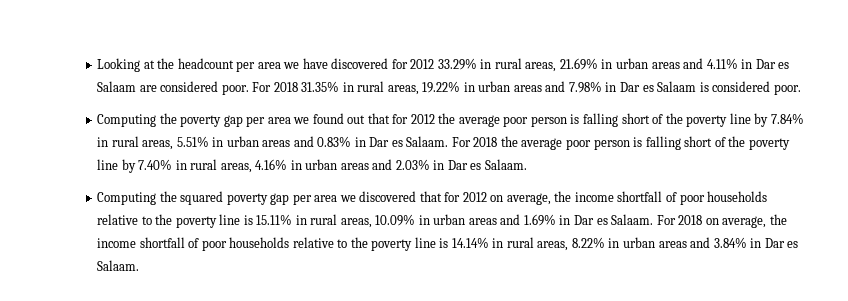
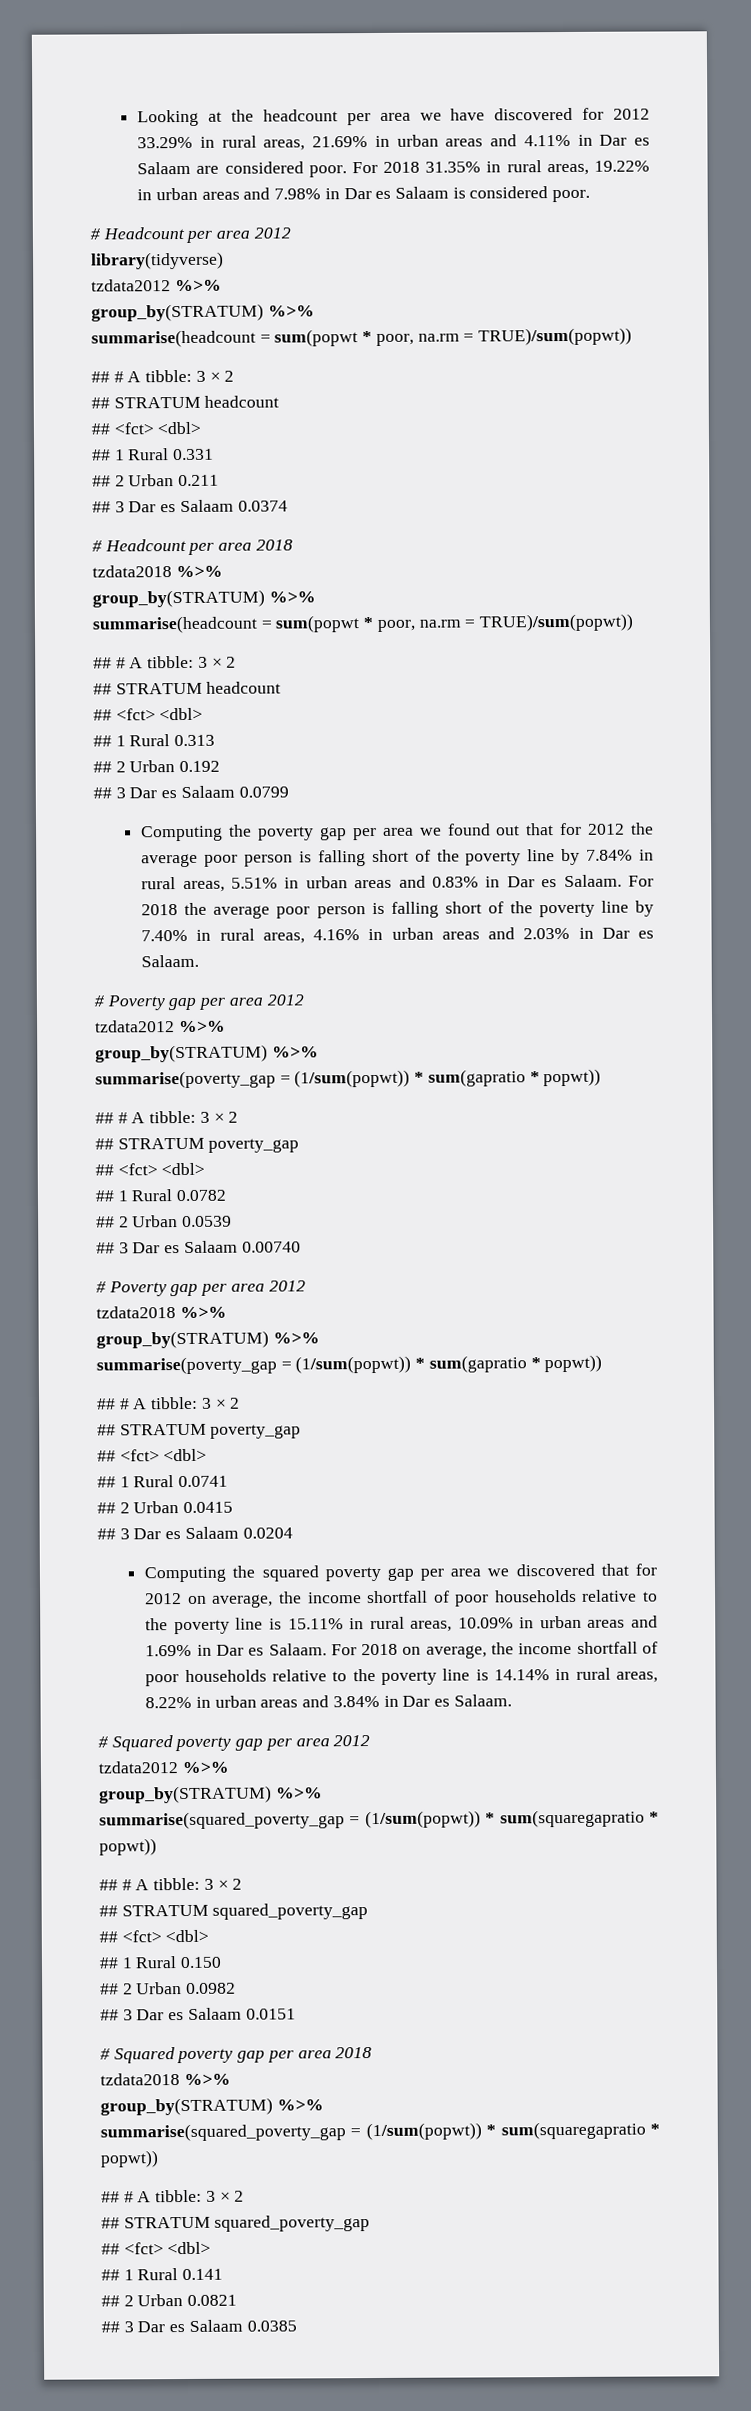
+ # Headcount per area 2012
+ library(tidyverse)
+ tzdata2012 %>%
+ group_by(STRATUM) %>%
+ summarise(headcount = sum(popwt * poor, na.rm = TRUE)/sum(popwt))
+ ## # A tibble: 3 × 2
+ ## STRATUM headcount
+ ## <fct> <dbl>
+ ## 1 Rural 0.331
+ ## 2 Urban 0.211
+ ## 3 Dar es Salaam 0.0374
+ # Headcount per area 2018
+ tzdata2018 %>%
+ group_by(STRATUM) %>%
+ summarise(headcount = sum(popwt * poor, na.rm = TRUE)/sum(popwt))
+ ## # A tibble: 3 × 2
+ ## STRATUM headcount
+ ## <fct> <dbl>
+ ## 1 Rural 0.313
+ ## 2 Urban 0.192
+ ## 3 Dar es Salaam 0.0799
  For 2018 the average poor person is falling short of the poverty line by 7.40% in rural areas, 4.16% in urban areas and 2.03% in Dar es Salaam.
+ # Poverty gap per area 2012
+ tzdata2012 %>%
+ group_by(STRATUM) %>%
+ summarise(poverty_gap = (1/sum(popwt)) * sum(gapratio * popwt))
+ ## # A tibble: 3 × 2
+ ## STRATUM poverty_gap
+ ## <fct> <dbl>
+ ## 1 Rural 0.0782
+ ## 2 Urban 0.0539
+ ## 3 Dar es Salaam 0.00740
+ # Poverty gap per area 2012
+ tzdata2018 %>%
+ group_by(STRATUM) %>%
+ summarise(poverty_gap = (1/sum(popwt)) * sum(gapratio * popwt))
+ ## # A tibble: 3 × 2
+ ## STRATUM poverty_gap
+ ## <fct> <dbl>
+ ## 1 Rural 0.0741
+ ## 2 Urban 0.0415
+ ## 3 Dar es Salaam 0.0204
+ # Squared poverty gap per area 2012
+ tzdata2012 %>%
+ group_by(STRATUM) %>%
+ summarise(squared_poverty_gap = (1/sum(popwt)) * sum(squaregapratio * popwt))
+ ## # A tibble: 3 × 2
+ ## STRATUM squared_poverty_gap
+ ## <fct> <dbl>
+ ## 1 Rural 0.150
+ ## 2 Urban 0.0982
+ ## 3 Dar es Salaam 0.0151
+ # Squared poverty gap per area 2018
+ tzdata2018 %>%
+ group_by(STRATUM) %>%
+ summarise(squared_poverty_gap = (1/sum(popwt)) * sum(squaregapratio * popwt))
+ ## # A tibble: 3 × 2
+ ## STRATUM squared_poverty_gap
+ ## <fct> <dbl>
+ ## 1 Rural 0.141
+ ## 2 Urban 0.0821
+ ## 3 Dar es Salaam 0.0385

